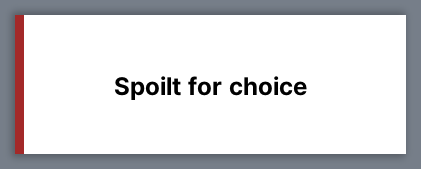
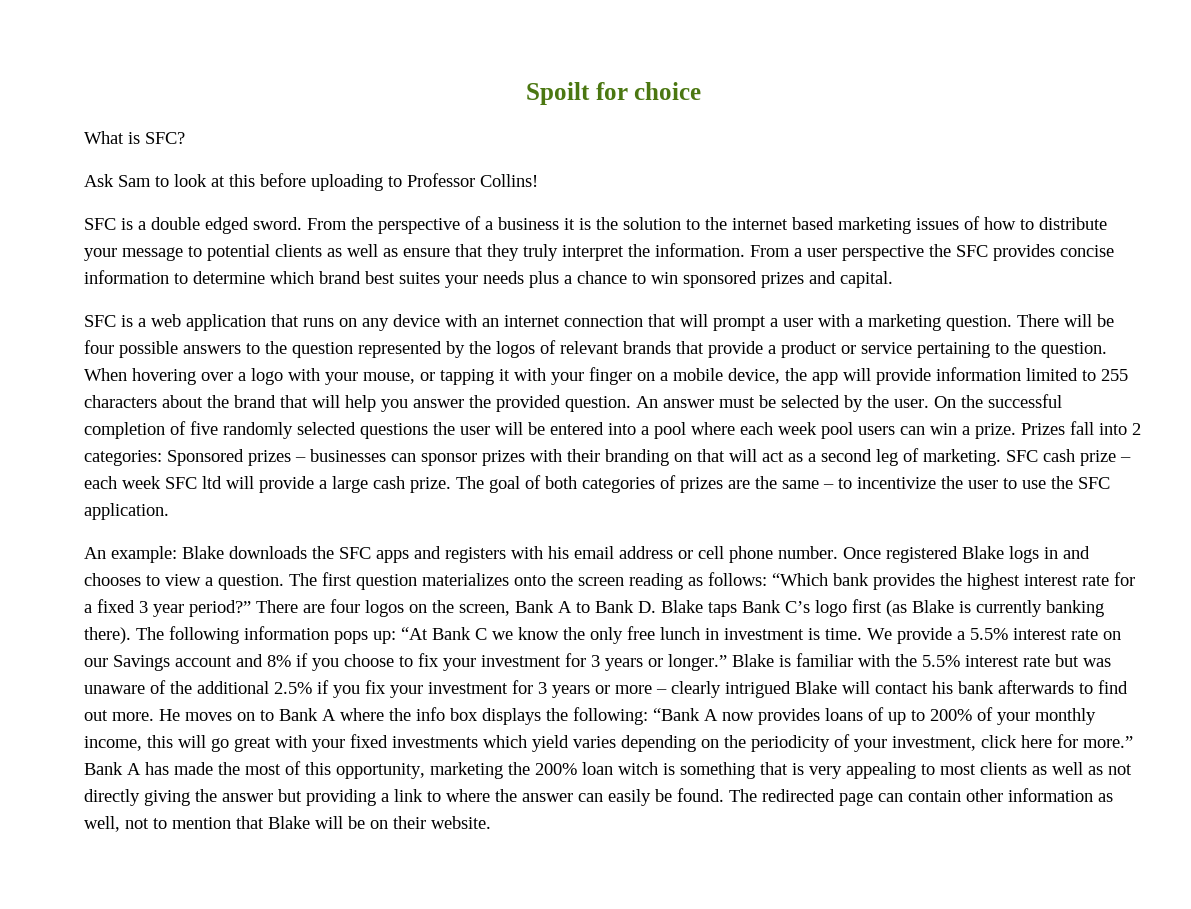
+ What is SFC?
+ Ask Sam to look at this before uploading to Professor Collins!
+ SFC is a double edged sword. From the perspective of a business it is the solution to the internet based marketing issues of how to distribute your message to potential clients as well as ensure that they truly interpret the information. From a user perspective the SFC provides concise information to determine which brand best suites your needs plus a chance to win sponsored prizes and capital.
+ SFC is a web application that runs on any device with an internet connection that will prompt a user with a marketing question. There will be four possible answers to the question represented by the logos of relevant brands that provide a product or service pertaining to the question. When hovering over a logo with your mouse, or tapping it with your finger on a mobile device, the app will provide information limited to 255 characters about the brand that will help you answer the provided question. An answer must be selected by the user. On the successful completion of five randomly selected questions the user will be entered into a pool where each week pool users can win a prize. Prizes fall into 2 categories: Sponsored prizes – businesses can sponsor prizes with their branding on that will act as a second leg of marketing. SFC cash prize – each week SFC ltd will provide a large cash prize. The goal of both categories of prizes are the same – to incentivize the user to use the SFC application.
+ An example: Blake downloads the SFC apps and registers with his email address or cell phone number. Once registered Blake logs in and chooses to view a question. The first question materializes onto the screen reading as follows: “Which bank provides the highest interest rate for a fixed 3 year period?” There are four logos on the screen, Bank A to Bank D. Blake taps Bank C’s logo first (as Blake is currently banking there). The following information pops up: “At Bank C we know the only free lunch in investment is time. We provide a 5.5% interest rate on our Savings account and 8% if you choose to fix your investment for 3 years or longer.” Blake is familiar with the 5.5% interest rate but was unaware of the additional 2.5% if you fix your investment for 3 years or more – clearly intrigued Blake will contact his bank afterwards to find out more. He moves on to Bank A where the info box displays the following: “Bank A now provides loans of up to 200% of your monthly income, this will go great with your fixed investments which yield varies depending on the periodicity of your investment, click here for more.” Bank A has made the most of this opportunity, marketing the 200% loan witch is something that is very appealing to most clients as well as not directly giving the answer but providing a link to where the answer can easily be found. The redirected page can contain other information as well, not to mention that Blake will be on their website.

